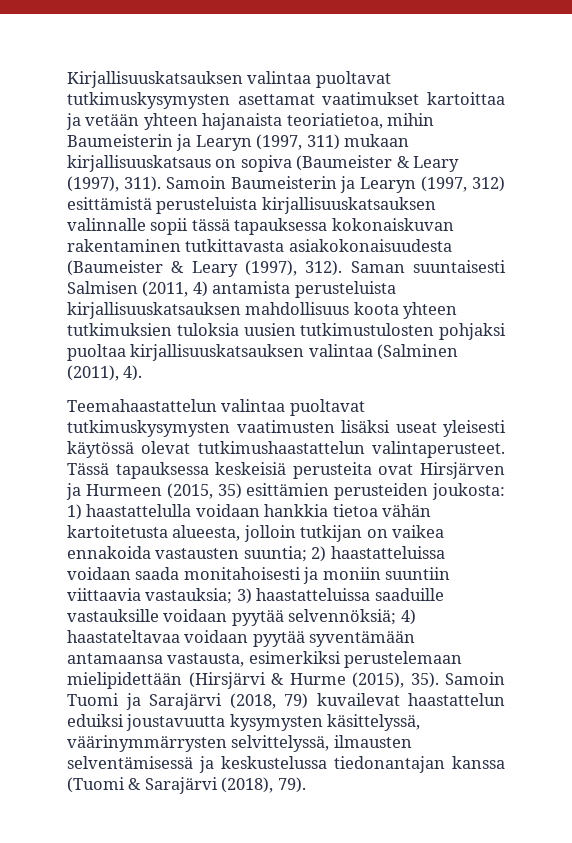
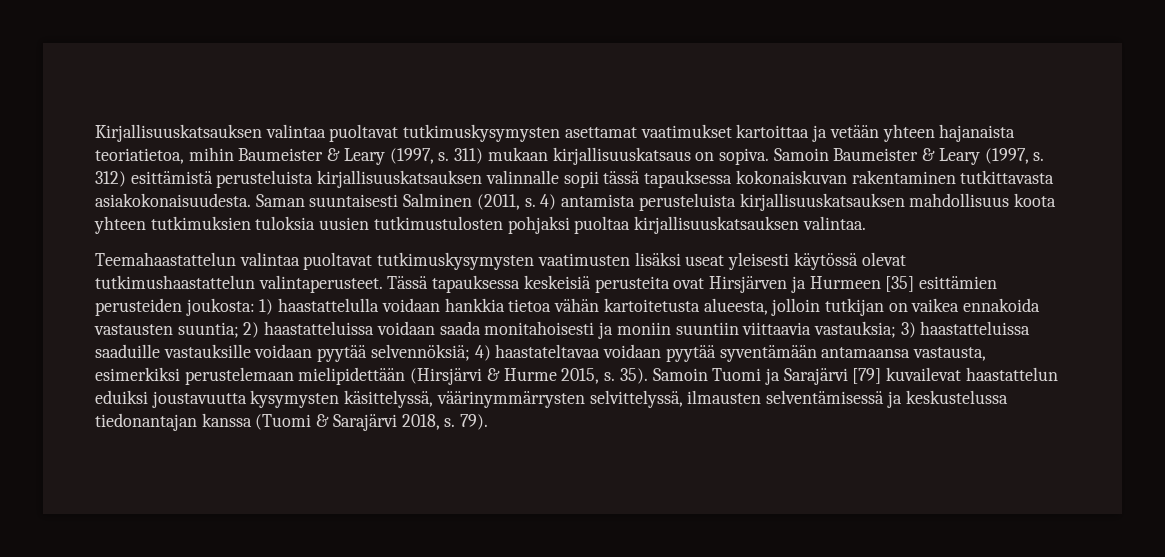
- Kirjallisuuskatsauksen valintaa puoltavat tutkimuskysymysten asettamat vaatimukset kartoittaa ja vetään yhteen hajanaista teoriatietoa, mihin Baumeisterin ja Learyn (1997, 311) mukaan kirjallisuuskatsaus on sopiva (Baumeister & Leary (1997), 311). Samoin Baumeisterin ja Learyn (1997, 312) esittämistä perusteluista kirjallisuuskatsauksen valinnalle sopii tässä tapauksessa kokonaiskuvan rakentaminen tutkittavasta asiakokonaisuudesta (Baumeister & Leary (1997), 312). Saman suuntaisesti Salmisen (2011, 4) antamista perusteluista kirjallisuuskatsauksen mahdollisuus koota yhteen tutkimuksien tuloksia uusien tutkimustulosten pohjaksi puoltaa kirjallisuuskatsauksen valintaa (Salminen (2011), 4).
+ Kirjallisuuskatsauksen valintaa puoltavat tutkimuskysymysten asettamat vaatimukset kartoittaa ja vetään yhteen hajanaista teoriatietoa, mihin Baumeister & Leary (1997, s. 311) mukaan kirjallisuuskatsaus on sopiva. Samoin Baumeister & Leary (1997, s. 312) esittämistä perusteluista kirjallisuuskatsauksen valinnalle sopii tässä tapauksessa kokonaiskuvan rakentaminen tutkittavasta asiakokonaisuudesta. Saman suuntaisesti Salminen (2011, s. 4) antamista perusteluista kirjallisuuskatsauksen mahdollisuus koota yhteen tutkimuksien tuloksia uusien tutkimustulosten pohjaksi puoltaa kirjallisuuskatsauksen valintaa.
- Tässä tapauksessa keskeisiä perusteita ovat Hirsjärven ja Hurmeen (2015, 35) esittämien perusteiden joukosta: 1) haastattelulla voidaan hankkia tietoa vähän kartoitetusta alueesta, jolloin tutkijan on vaikea ennakoida vastausten suuntia; 2) haastatteluissa voidaan saada monitahoisesti ja moniin suuntiin viittaavia vastauksia; 3) haastatteluissa saaduille vastauksille voidaan pyytää selvennöksiä; 4) haastateltavaa voidaan pyytää syventämään antamaansa vastausta, esimerkiksi perustelemaan mielipidettään (Hirsjärvi & Hurme (2015), 35).
+ Tässä tapauksessa keskeisiä perusteita ovat Hirsjärven ja Hurmeen [35] esittämien perusteiden joukosta: 1) haastattelulla voidaan hankkia tietoa vähän kartoitetusta alueesta, jolloin tutkijan on vaikea ennakoida vastausten suuntia; 2) haastatteluissa voidaan saada monitahoisesti ja moniin suuntiin viittaavia vastauksia; 3) haastatteluissa saaduille vastauksille voidaan pyytää selvennöksiä; 4) haastateltavaa voidaan pyytää syventämään antamaansa vastausta, esimerkiksi perustelemaan mielipidettään (Hirsjärvi & Hurme 2015, s. 35).
- Samoin Tuomi ja Sarajärvi (2018, 79) kuvailevat haastattelun eduiksi joustavuutta kysymysten käsittelyssä, väärinymmärrysten selvittelyssä, ilmausten selventämisessä ja keskustelussa tiedonantajan kanssa (Tuomi & Sarajärvi (2018), 79).
+ Samoin Tuomi ja Sarajärvi [79] kuvailevat haastattelun eduiksi joustavuutta kysymysten käsittelyssä, väärinymmärrysten selvittelyssä, ilmausten selventämisessä ja keskustelussa tiedonantajan kanssa (Tuomi & Sarajärvi 2018, s. 79).

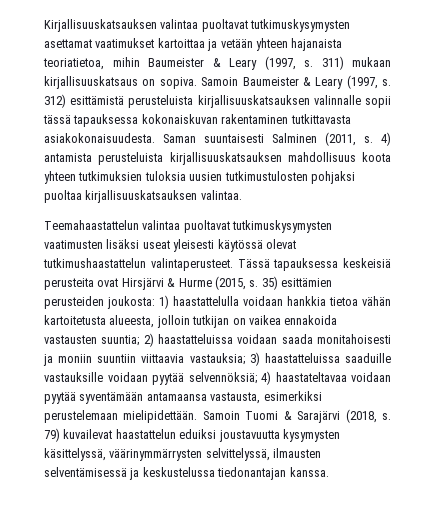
- Tässä tapauksessa keskeisiä perusteita ovat Hirsjärven ja Hurmeen [35] esittämien perusteiden joukosta:
+ Tässä tapauksessa keskeisiä perusteita ovat Hirsjärvi & Hurme (2015, s. 35) esittämien perusteiden joukosta:
- 4) haastateltavaa voidaan pyytää syventämään antamaansa vastausta, esimerkiksi perustelemaan mielipidettään (Hirsjärvi & Hurme 2015, s. 35). Samoin Tuomi ja Sarajärvi [79] kuvailevat haastattelun eduiksi joustavuutta kysymysten käsittelyssä, väärinymmärrysten selvittelyssä, ilmausten selventämisessä ja keskustelussa tiedonantajan kanssa (Tuomi & Sarajärvi 2018, s. 79).
+ 4) haastateltavaa voidaan pyytää syventämään antamaansa vastausta, esimerkiksi perustelemaan mielipidettään. Samoin Tuomi & Sarajärvi (2018, s. 79) kuvailevat haastattelun eduiksi joustavuutta kysymysten käsittelyssä, väärinymmärrysten selvittelyssä, ilmausten selventämisessä ja keskustelussa tiedonantajan kanssa.

